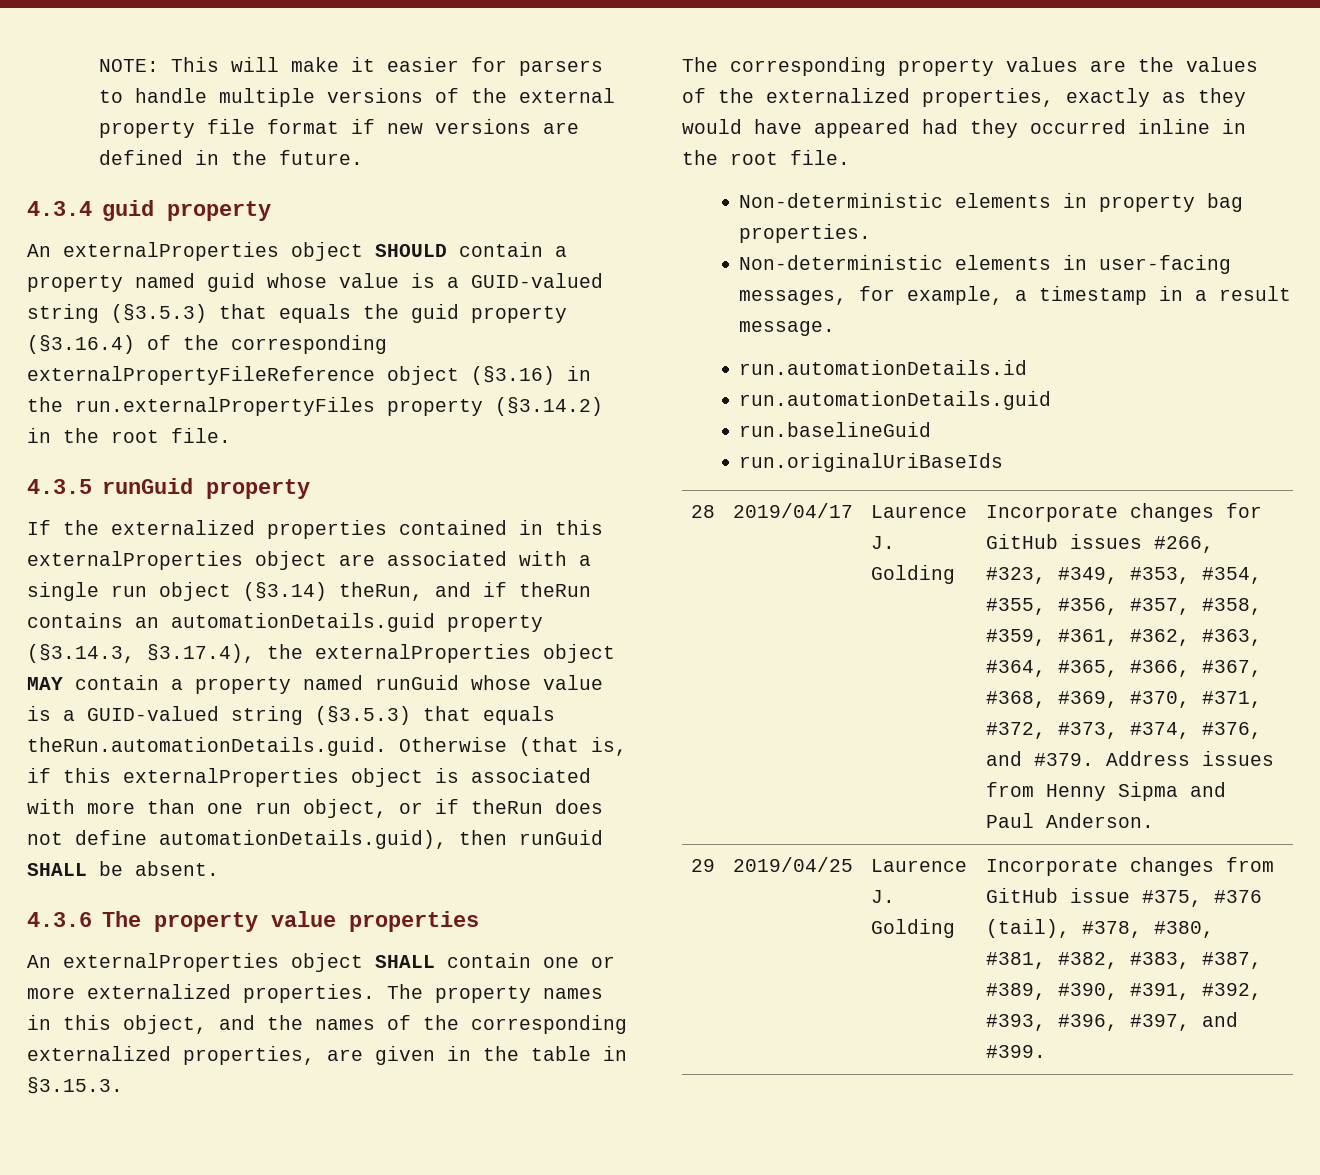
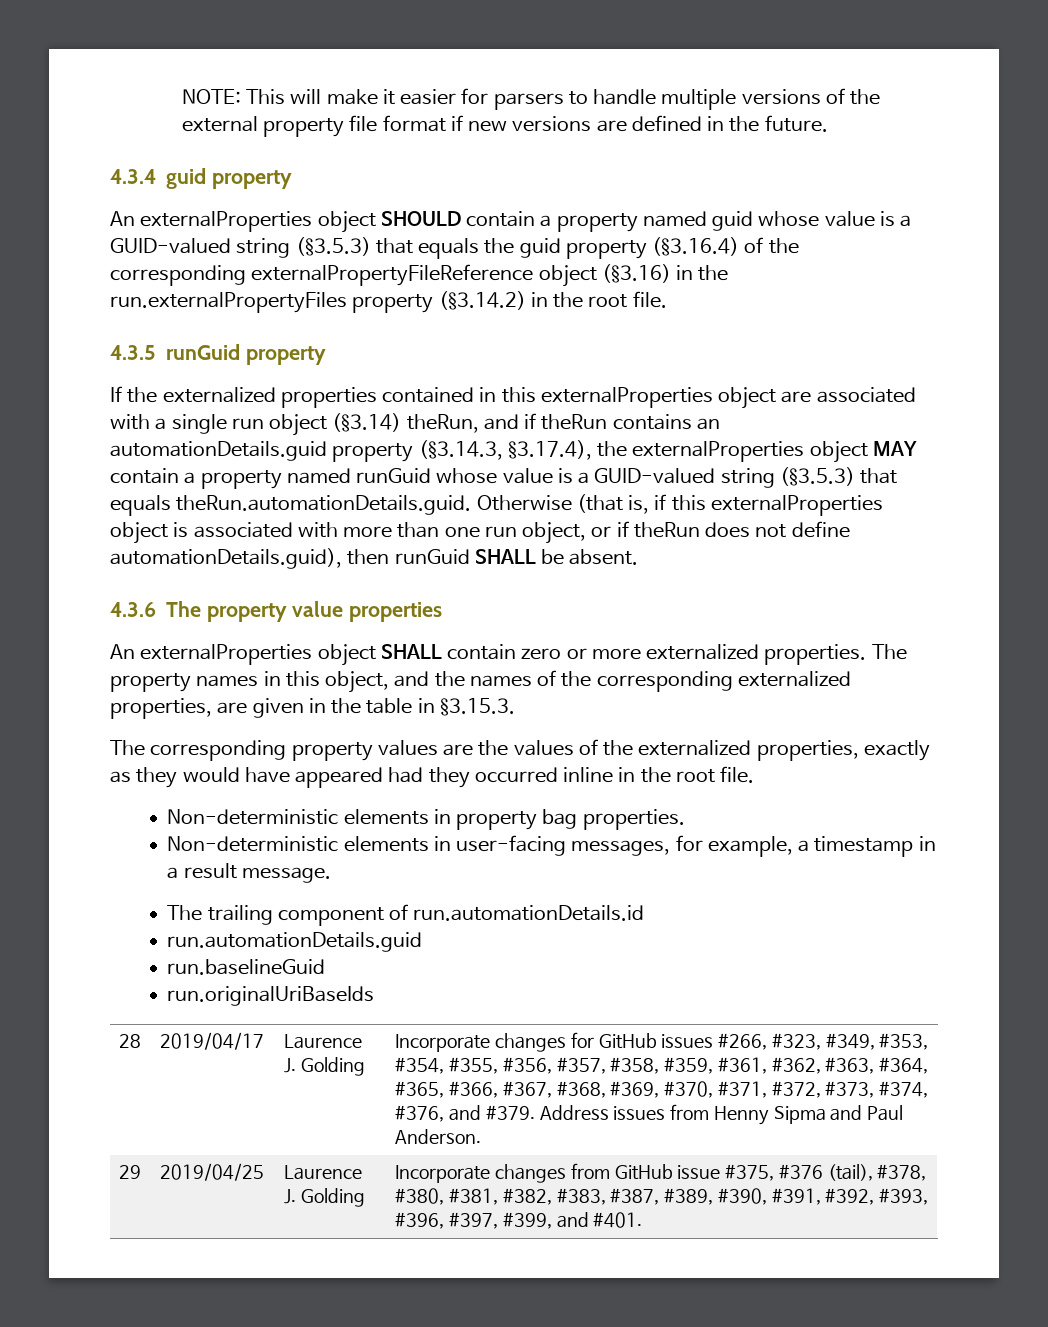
- An externalProperties object SHALL contain one or more externalized properties.
+ An externalProperties object SHALL contain zero or more externalized properties.
- run.automationDetails.id
+ The trailing component of run.automationDetails.id
- 29 | 2019/04/25 | Laurence J. Golding | Incorporate changes from GitHub issue #375, #376 (tail), #378, #380, #381, #382, #383, #387, #389, #390, #391, #392, #393, #396, #397, and #399.
+ 29 | 2019/04/25 | Laurence J. Golding | Incorporate changes from GitHub issue #375, #376 (tail), #378, #380, #381, #382, #383, #387, #389, #390, #391, #392, #393, #396, #397, #399, and #401.

